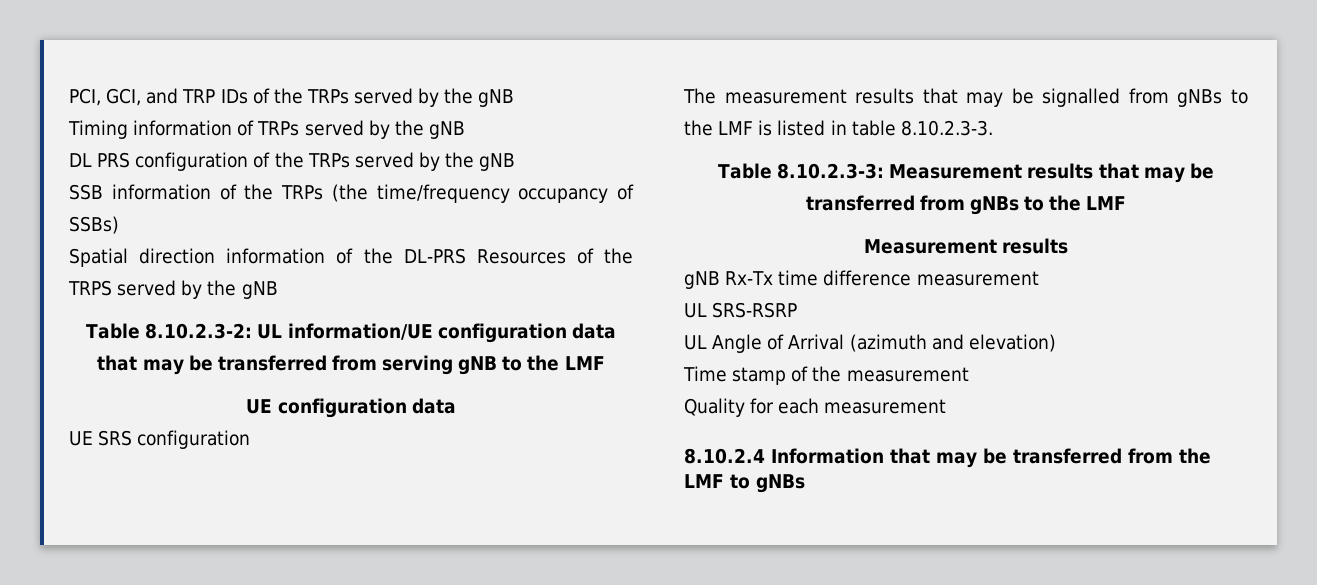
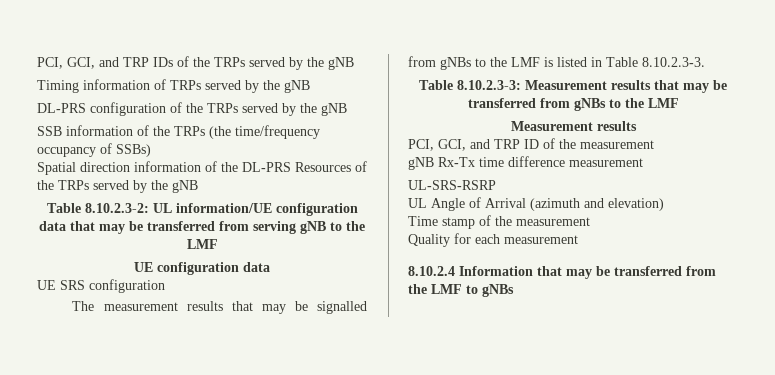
- DL PRS configuration of the TRPs served by the gNB
+ DL-PRS configuration of the TRPs served by the gNB
- Spatial direction information of the DL-PRS Resources of the TRPS served by the gNB
+ Spatial direction information of the DL-PRS Resources of the TRPs served by the gNB
- The measurement results that may be signalled from gNBs to the LMF is listed in table 8.10.2.3-3.
+ The measurement results that may be signalled from gNBs to the LMF is listed in Table 8.10.2.3-3.
+ PCI, GCI, and TRP ID of the measurement
- UL SRS-RSRP
+ UL-SRS-RSRP

